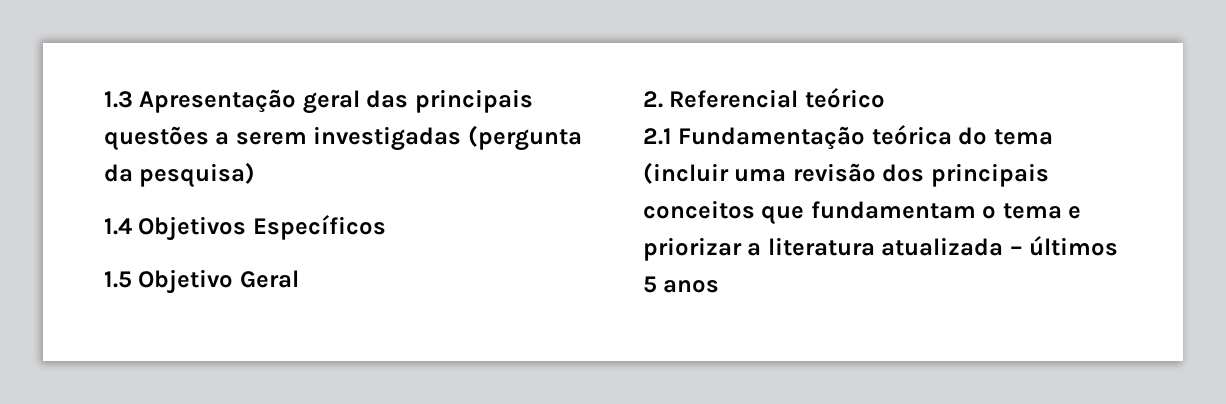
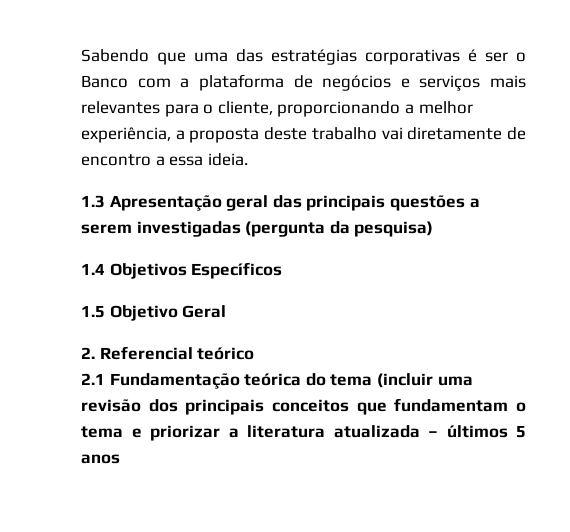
+ Sabendo que uma das estratégias corporativas é ser o Banco com a plataforma de negócios e serviços mais relevantes para o cliente, proporcionando a melhor experiência, a proposta deste trabalho vai diretamente de encontro a essa ideia.

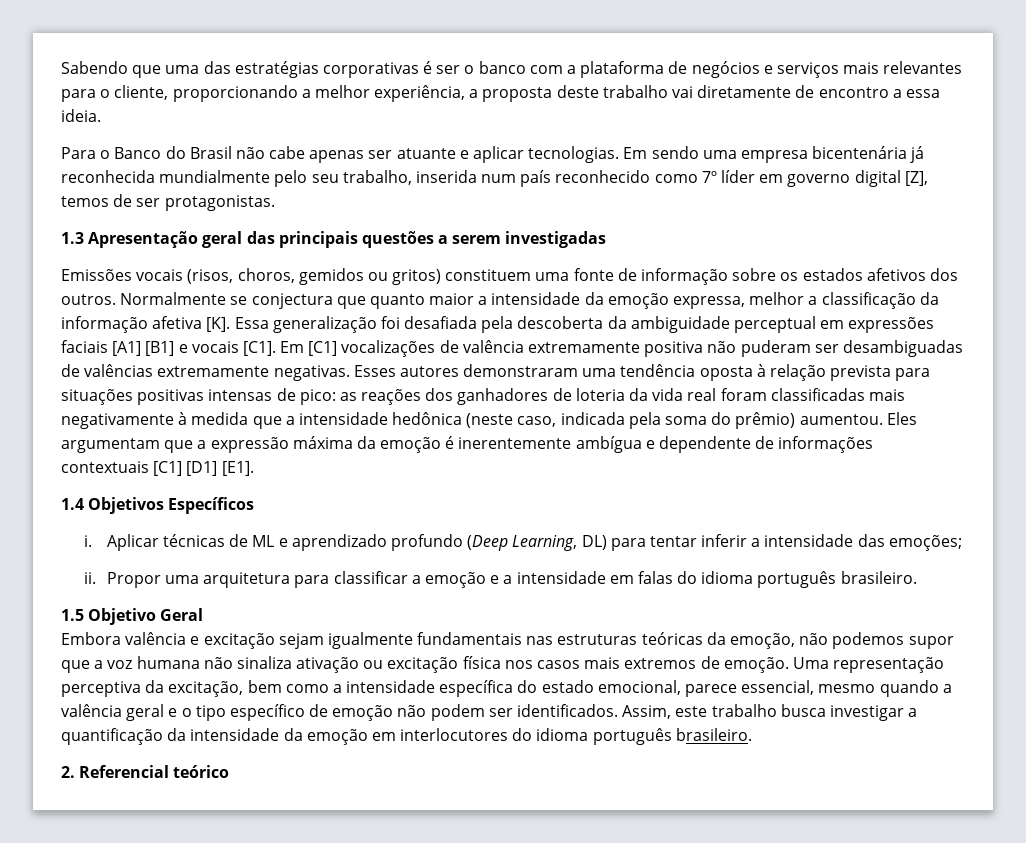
- Sabendo que uma das estratégias corporativas é ser o Banco com a plataforma de negócios e serviços mais relevantes para o cliente, proporcionando a melhor experiência, a proposta deste trabalho vai diretamente de encontro a essa ideia.
+ Sabendo que uma das estratégias corporativas é ser o banco com a plataforma de negócios e serviços mais relevantes para o cliente, proporcionando a melhor experiência, a proposta deste trabalho vai diretamente de encontro a essa ideia.
+ Para o Banco do Brasil não cabe apenas ser atuante e aplicar tecnologias. Em sendo uma empresa bicentenária já reconhecida mundialmente pelo seu trabalho, inserida num país reconhecido como 7º líder em governo digital [Z], temos de ser protagonistas.
- 1.3 Apresentação geral das principais questões a serem investigadas (pergunta da pesquisa)
+ 1.3 Apresentação geral das principais questões a serem investigadas
+ Emissões vocais (risos, choros, gemidos ou gritos) constituem uma fonte de informação sobre os estados afetivos dos outros. Normalmente se conjectura que quanto maior a intensidade da emoção expressa, melhor a classificação da informação afetiva [K]. Essa generalização foi desafiada pela descoberta da ambiguidade perceptual em expressões faciais [A1] [B1] e vocais [C1]. Em [C1] vocalizações de valência extremamente positiva não puderam ser desambiguadas de valências extremamente negativas. Esses autores demonstraram uma tendência oposta à relação prevista para situações positivas intensas de pico: as reações dos ganhadores de loteria da vida real foram classificadas mais negativamente à medida que a intensidade hedônica (neste caso, indicada pela soma do prêmio) aumentou. Eles argumentam que a expressão máxima da emoção é inerentemente ambígua e dependente de informações contextuais [C1] [D1] [E1].
  1.4 Objetivos Específicos
+ i. Aplicar técnicas de ML e aprendizado profundo (Deep Learning, DL) para tentar inferir a intensidade das emoções;
+ ii. Propor uma arquitetura para classificar a emoção e a intensidade em falas do idioma português brasileiro.
  1.5 Objetivo Geral
+ Embora valência e excitação sejam igualmente fundamentais nas estruturas teóricas da emoção, não podemos supor que a voz humana não sinaliza ativação ou excitação física nos casos mais extremos de emoção. Uma representação perceptiva da excitação, bem como a intensidade específica do estado emocional, parece essencial, mesmo quando a valência geral e o tipo específico de emoção não podem ser identificados. Assim, este trabalho busca investigar a quantificação da intensidade da emoção em interlocutores do idioma português brasileiro.
  2. Referencial teórico
- 2.1 Fundamentação teórica do tema (incluir uma revisão dos principais conceitos que fundamentam o tema e priorizar a literatura atualizada – últimos 5 anos

